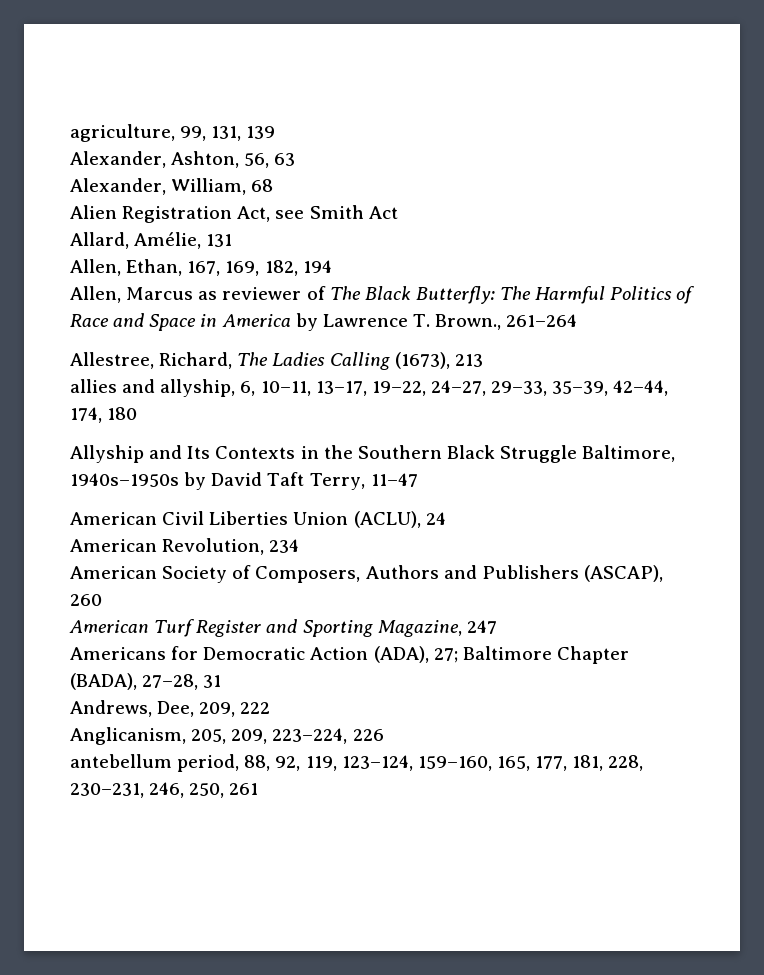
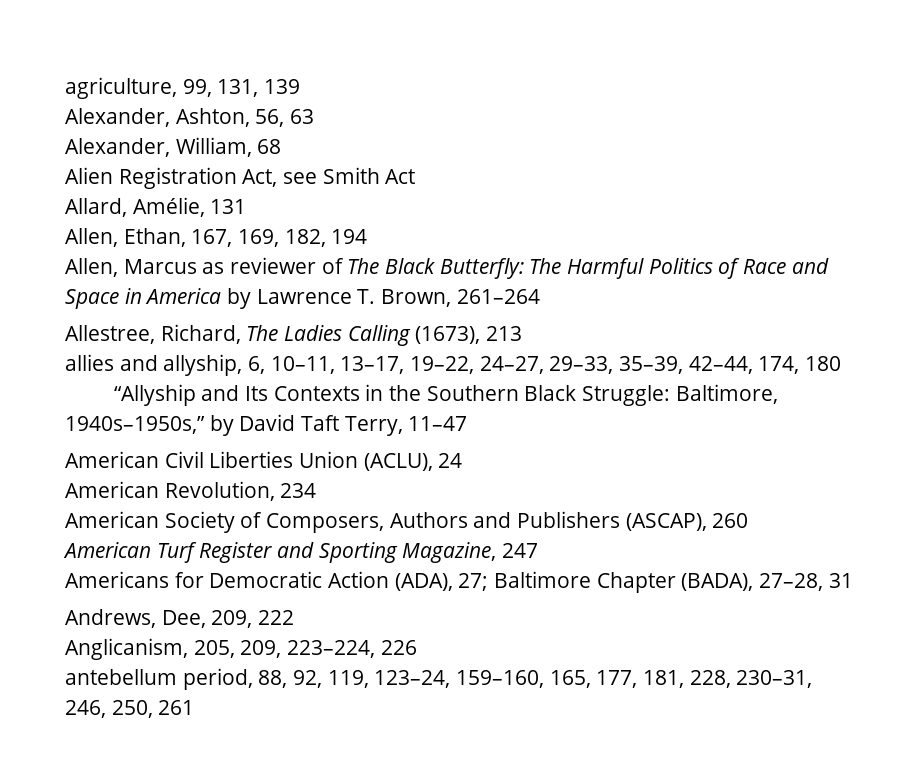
- Allen, Marcus as reviewer of The Black Butterfly: The Harmful Politics of Race and Space in America by Lawrence T. Brown., 261–264
+ Allen, Marcus as reviewer of The Black Butterfly: The Harmful Politics of Race and Space in America by Lawrence T. Brown, 261–264
- Allyship and Its Contexts in the Southern Black Struggle Baltimore, 1940s–1950s by David Taft Terry, 11–47
+ “Allyship and Its Contexts in the Southern Black Struggle: Baltimore, 1940s–1950s,” by David Taft Terry, 11–47
- antebellum period, 88, 92, 119, 123–124, 159–160, 165, 177, 181, 228, 230–231, 246, 250, 261
+ antebellum period, 88, 92, 119, 123–24, 159–160, 165, 177, 181, 228, 230–31, 246, 250, 261

